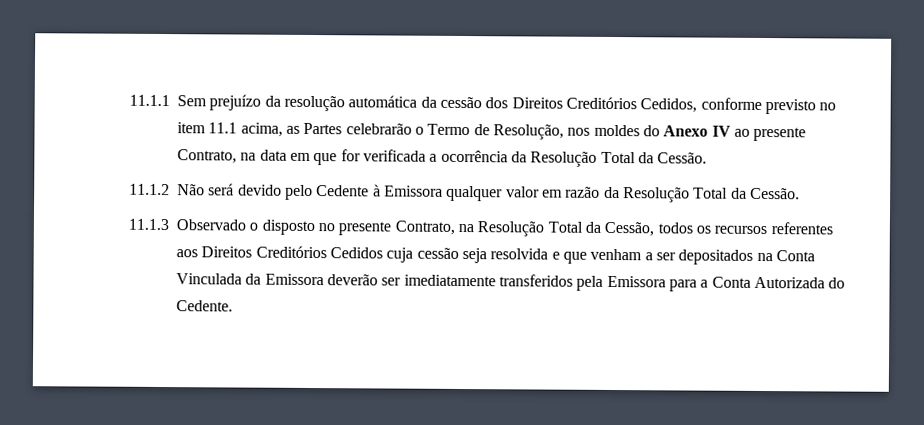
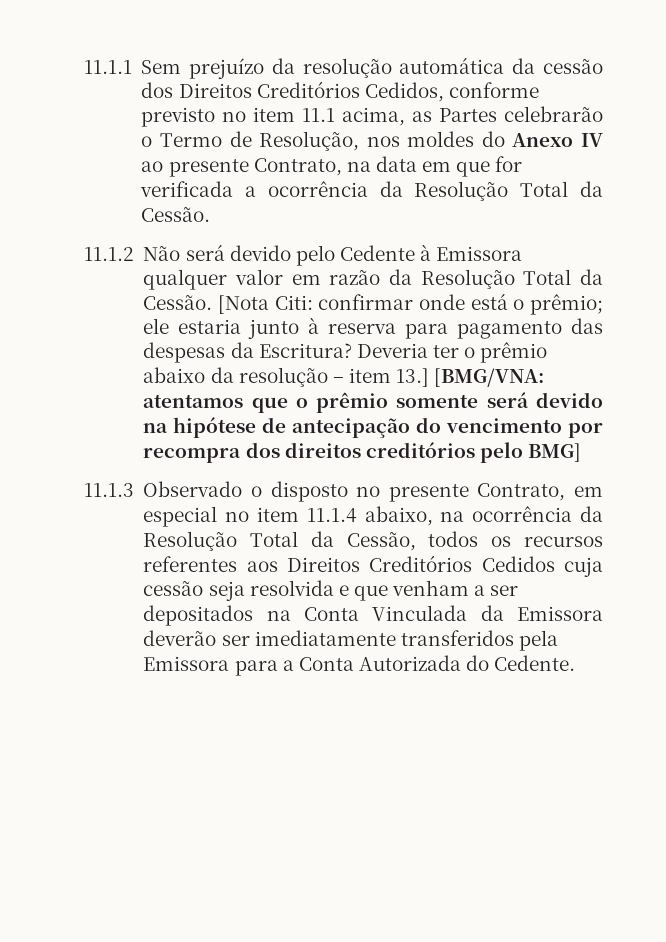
+ [Nota Citi: confirmar onde está o prêmio; ele estaria junto à reserva para pagamento das despesas da Escritura? Deveria ter o prêmio abaixo da resolução – item 13.] [BMG/VNA: atentamos que o prêmio somente será devido na hipótese de antecipação do vencimento por recompra dos direitos creditórios pelo BMG]
- 11.1.3 Observado o disposto no presente Contrato, na Resolução Total da Cessão, todos os recursos referentes aos Direitos Creditórios Cedidos cuja cessão seja resolvida e que venham a ser depositados na Conta Vinculada da Emissora deverão ser imediatamente transferidos pela Emissora para a Conta Autorizada do Cedente.
+ 11.1.3 Observado o disposto no presente Contrato, em especial no item 11.1.4 abaixo, na ocorrência da Resolução Total da Cessão, todos os recursos referentes aos Direitos Creditórios Cedidos cuja cessão seja resolvida e que venham a ser depositados na Conta Vinculada da Emissora deverão ser imediatamente transferidos pela Emissora para a Conta Autorizada do Cedente.

